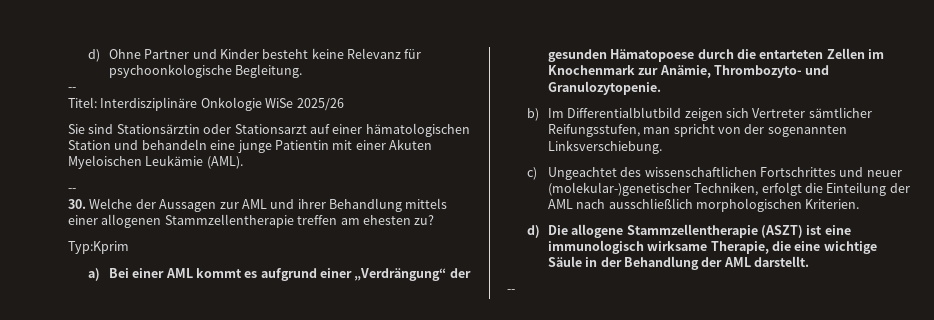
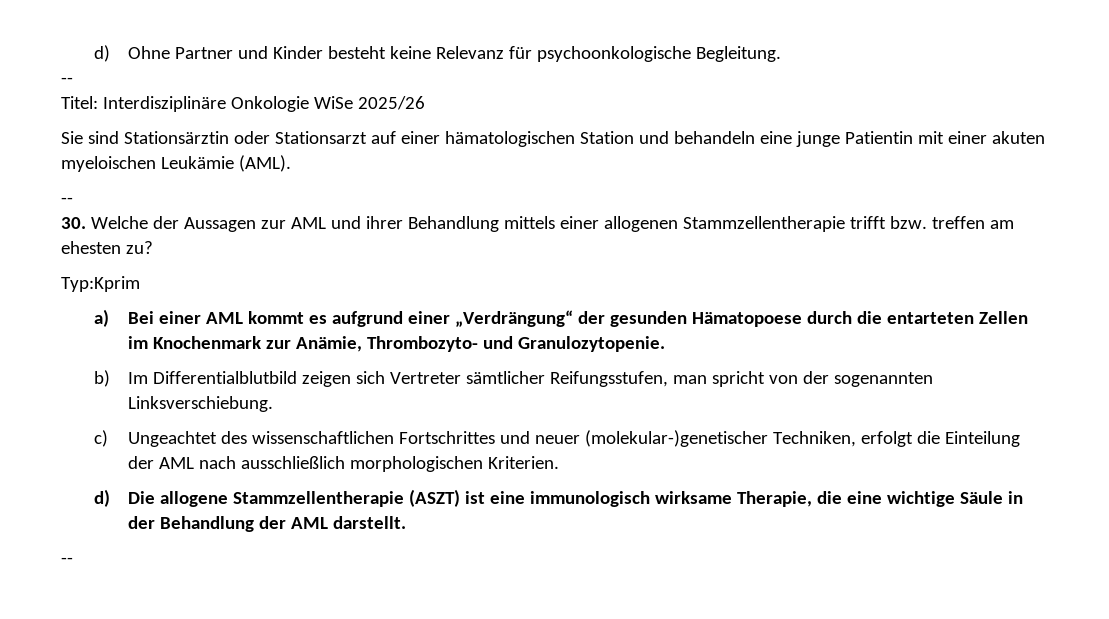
- Sie sind Stationsärztin oder Stationsarzt auf einer hämatologischen Station und behandeln eine junge Patientin mit einer Akuten Myeloischen Leukämie (AML).
+ Sie sind Stationsärztin oder Stationsarzt auf einer hämatologischen Station und behandeln eine junge Patientin mit einer akuten myeloischen Leukämie (AML).
- 30. Welche der Aussagen zur AML und ihrer Behandlung mittels einer allogenen Stammzellentherapie treffen am ehesten zu?
+ 30. Welche der Aussagen zur AML und ihrer Behandlung mittels einer allogenen Stammzellentherapie trifft bzw. treffen am ehesten zu?

